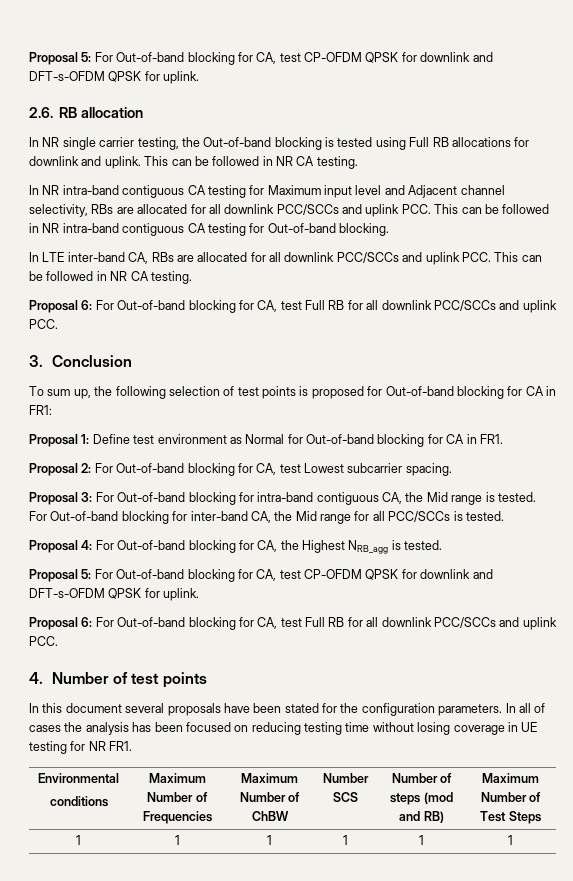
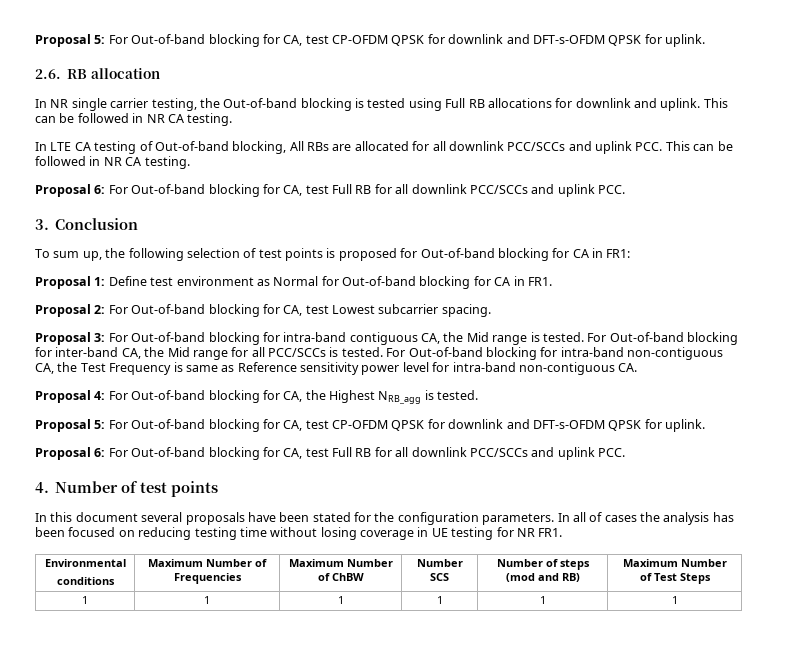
- In NR intra-band contiguous CA testing for Maximum input level and Adjacent channel selectivity, RBs are allocated for all downlink PCC/SCCs and uplink PCC. This can be followed in NR intra-band contiguous CA testing for Out-of-band blocking.
- In LTE inter-band CA, RBs are allocated for all downlink PCC/SCCs and uplink PCC. This can be followed in NR CA testing.
+ In LTE CA testing of Out-of-band blocking, All RBs are allocated for all downlink PCC/SCCs and uplink PCC. This can be followed in NR CA testing.
+ For Out-of-band blocking for intra-band non-contiguous CA, the Test Frequency is same as Reference sensitivity power level for intra-band non-contiguous CA.

